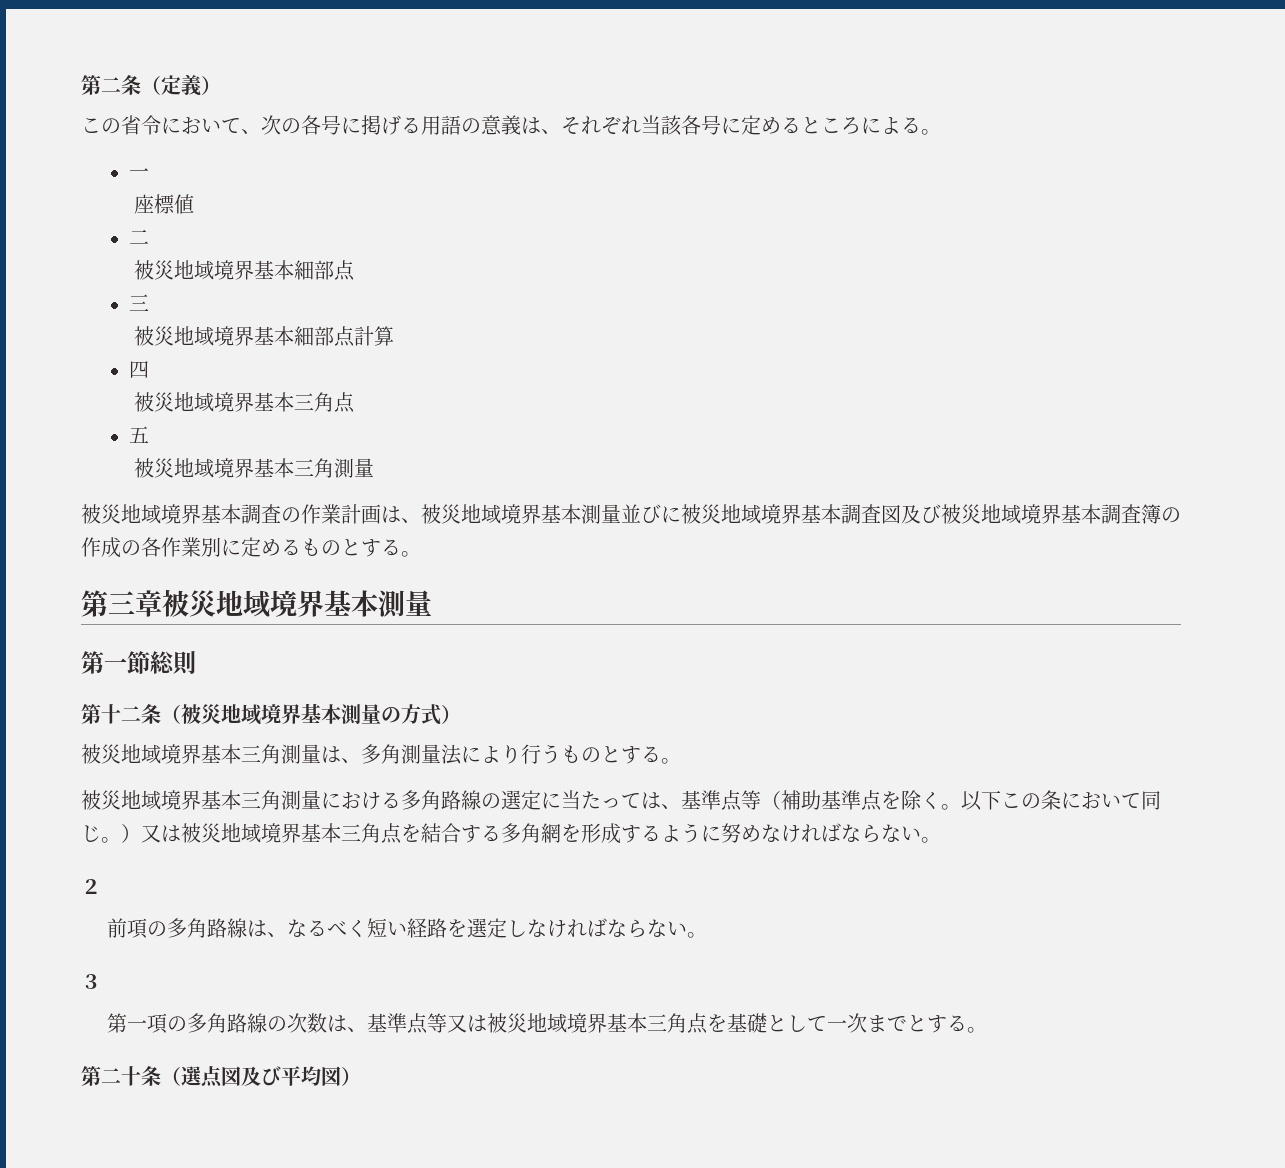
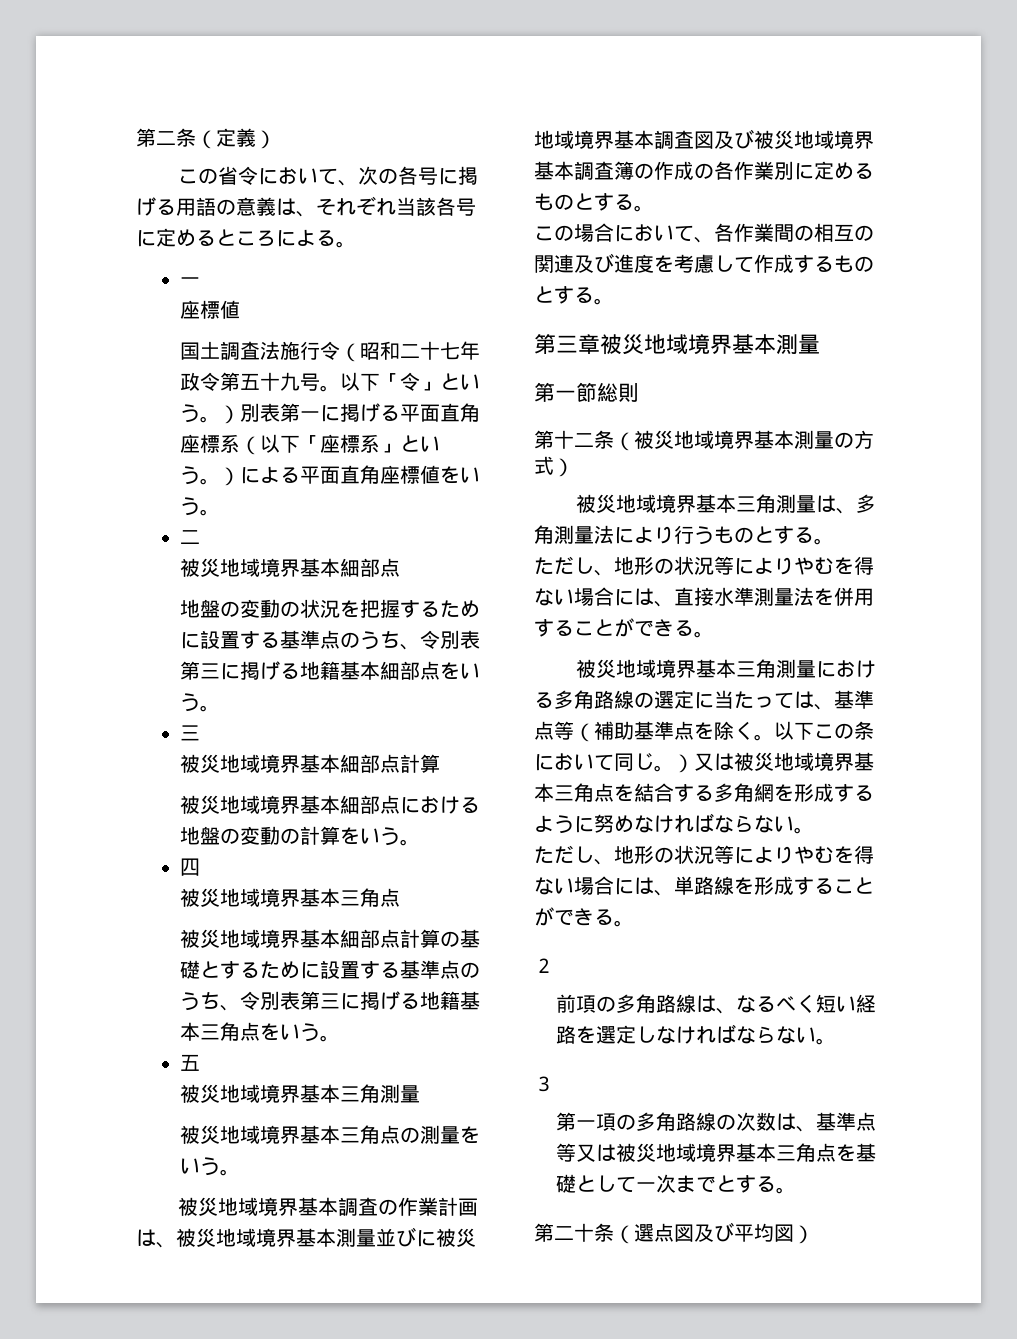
+ 国土調査法施行令（昭和二十七年政令第五十九号。以下「令」という。）別表第一に掲げる平面直角座標系（以下「座標系」という。）による平面直角座標値をいう。
+ 地盤の変動の状況を把握するために設置する基準点のうち、令別表第三に掲げる地籍基本細部点をいう。
+ 被災地域境界基本細部点における地盤の変動の計算をいう。
+ 被災地域境界基本細部点計算の基礎とするために設置する基準点のうち、令別表第三に掲げる地籍基本三角点をいう。
+ 被災地域境界基本三角点の測量をいう。
+ この場合において、各作業間の相互の関連及び進度を考慮して作成するものとする。
+ ただし、地形の状況等によりやむを得ない場合には、直接水準測量法を併用することができる。
+ ただし、地形の状況等によりやむを得ない場合には、単路線を形成することができる。

